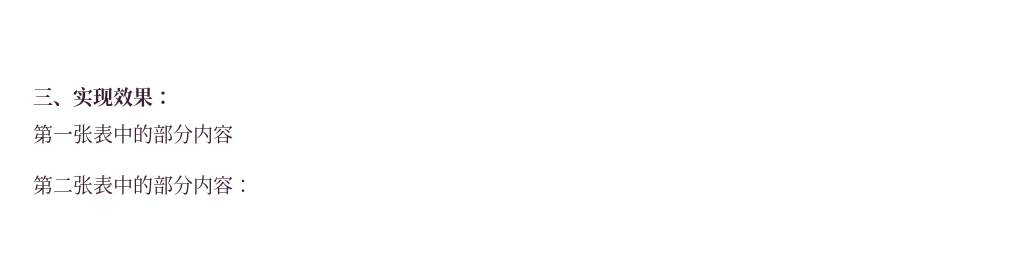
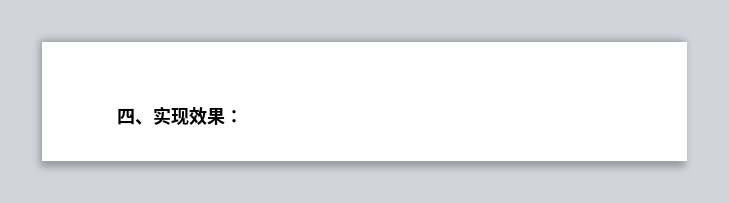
- 三、实现效果：
+ 四、实现效果：
- 第一张表中的部分内容
- 第二张表中的部分内容：

